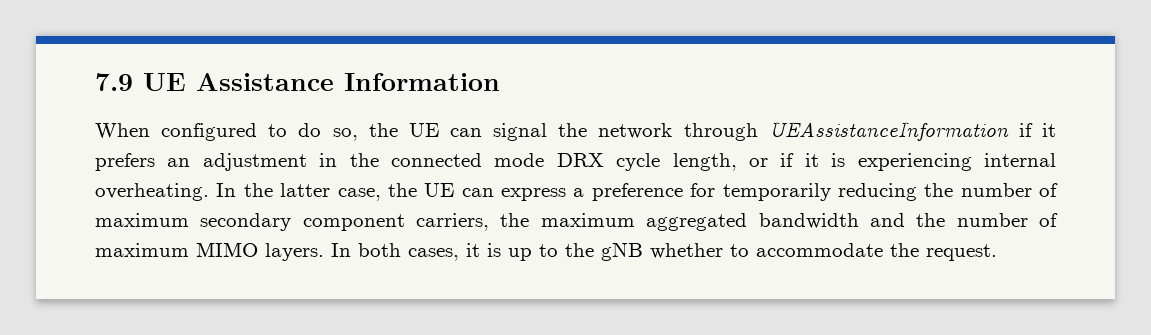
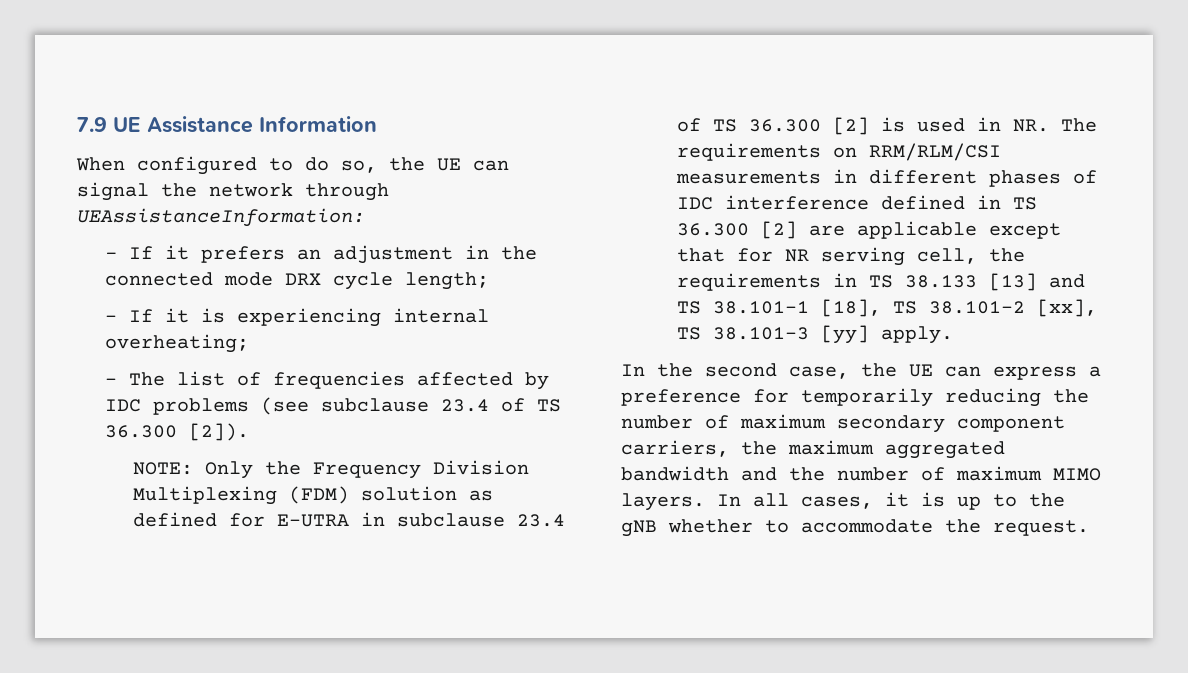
- When configured to do so, the UE can signal the network through UEAssistanceInformation if it prefers an adjustment in the connected mode DRX cycle length, or if it is experiencing internal overheating. In the latter case, the UE can express a preference for temporarily reducing the number of maximum secondary component carriers, the maximum aggregated bandwidth and the number of maximum MIMO layers.
+ When configured to do so, the UE can signal the network through UEAssistanceInformation:
+ - If it prefers an adjustment in the connected mode DRX cycle length;
+ - If it is experiencing internal overheating;
+ - The list of frequencies affected by IDC problems (see subclause 23.4 of TS 36.300 [2]).
+ NOTE: Only the Frequency Division Multiplexing (FDM) solution as defined for E-UTRA in subclause 23.4 of TS 36.300 [2] is used in NR. The requirements on RRM/RLM/CSI measurements in different phases of IDC interference defined in TS 36.300 [2] are applicable except that for NR serving cell, the requirements in TS 38.133 [13] and TS 38.101-1 [18], TS 38.101-2 [xx], TS 38.101-3 [yy] apply.
+ In the second case, the UE can express a preference for temporarily reducing the number of maximum secondary component carriers, the maximum aggregated bandwidth and the number of maximum MIMO layers.
- In both cases, it is up to the gNB whether to accommodate the request.
+ In all cases, it is up to the gNB whether to accommodate the request.

